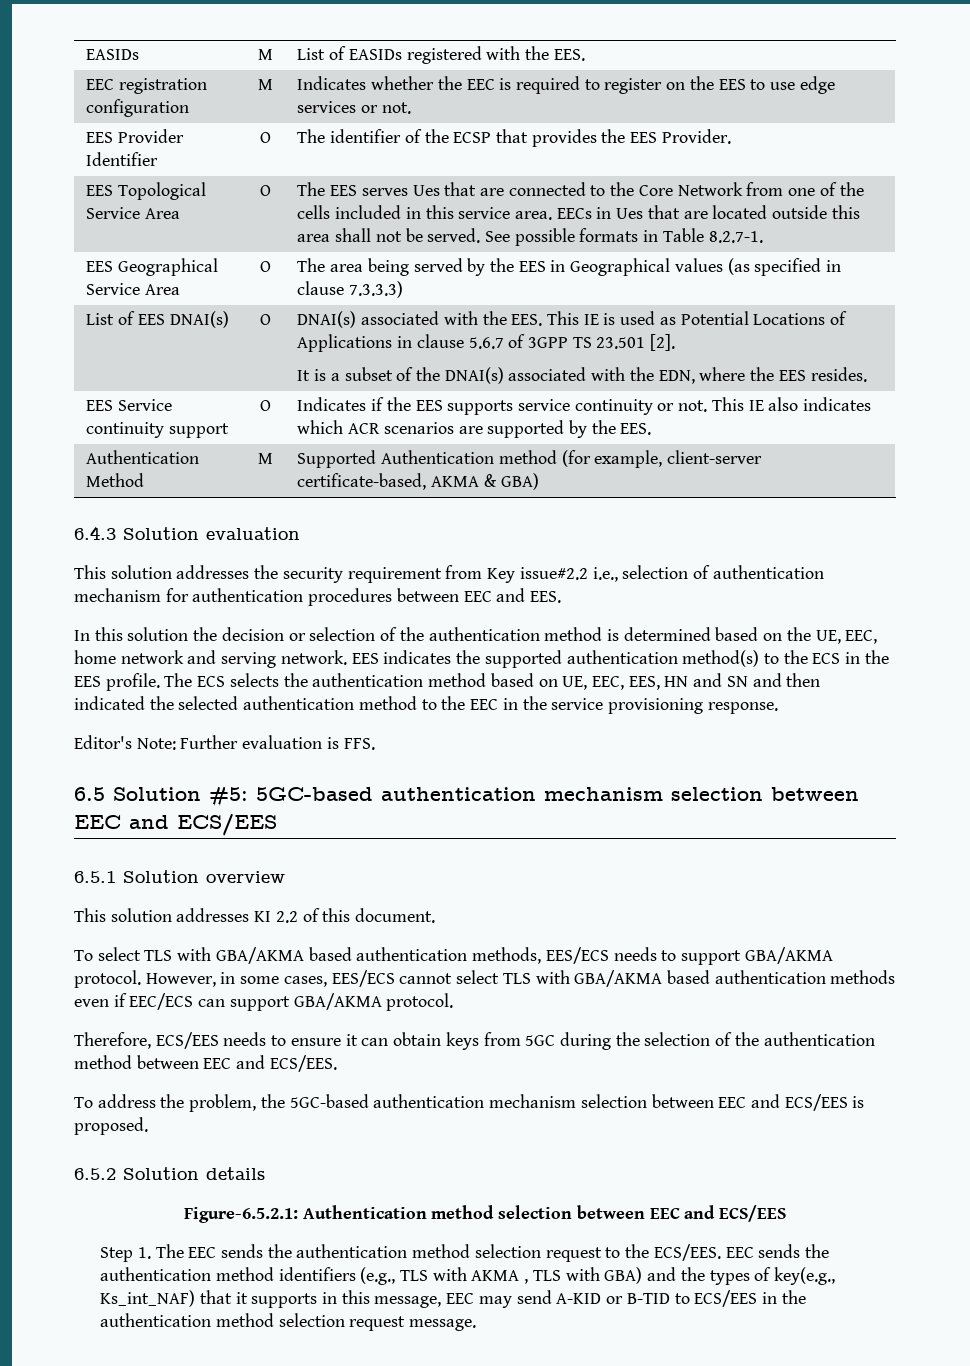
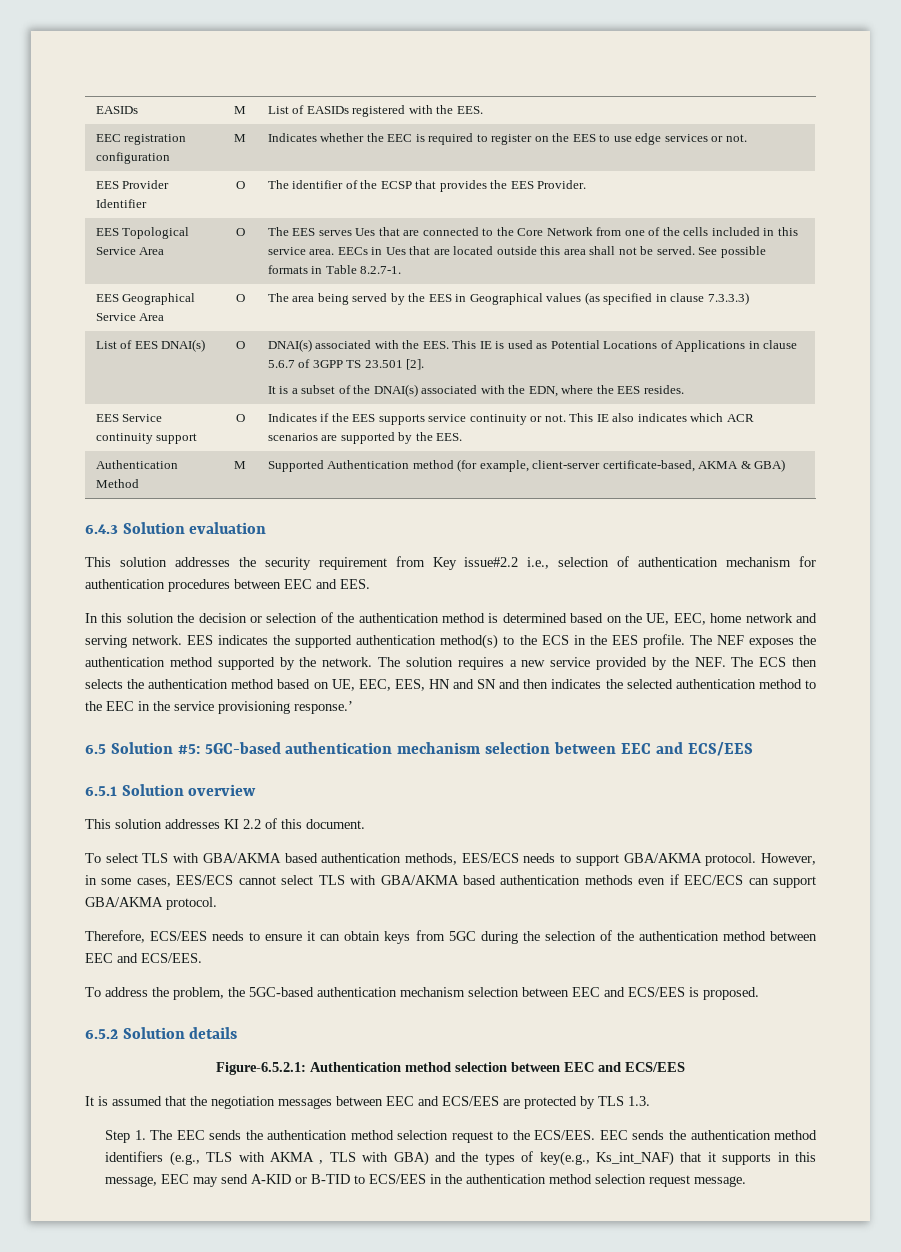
- The ECS selects the authentication method based on UE, EEC, EES, HN and SN and then indicated the selected authentication method to the EEC in the service provisioning response.
- Editor's Note: Further evaluation is FFS.
+ The NEF exposes the authentication method supported by the network. The solution requires a new service provided by the NEF. The ECS then selects the authentication method based on UE, EEC, EES, HN and SN and then indicates the selected authentication method to the EEC in the service provisioning response.’
+ It is assumed that the negotiation messages between EEC and ECS/EES are protected by TLS 1.3.

